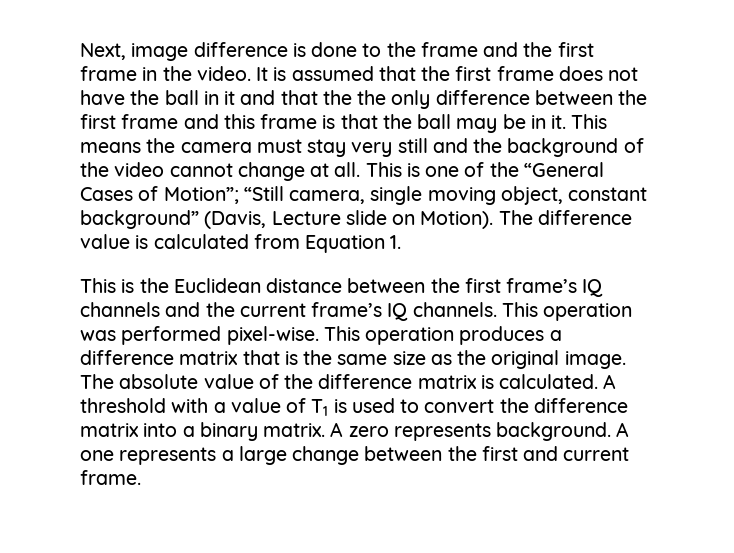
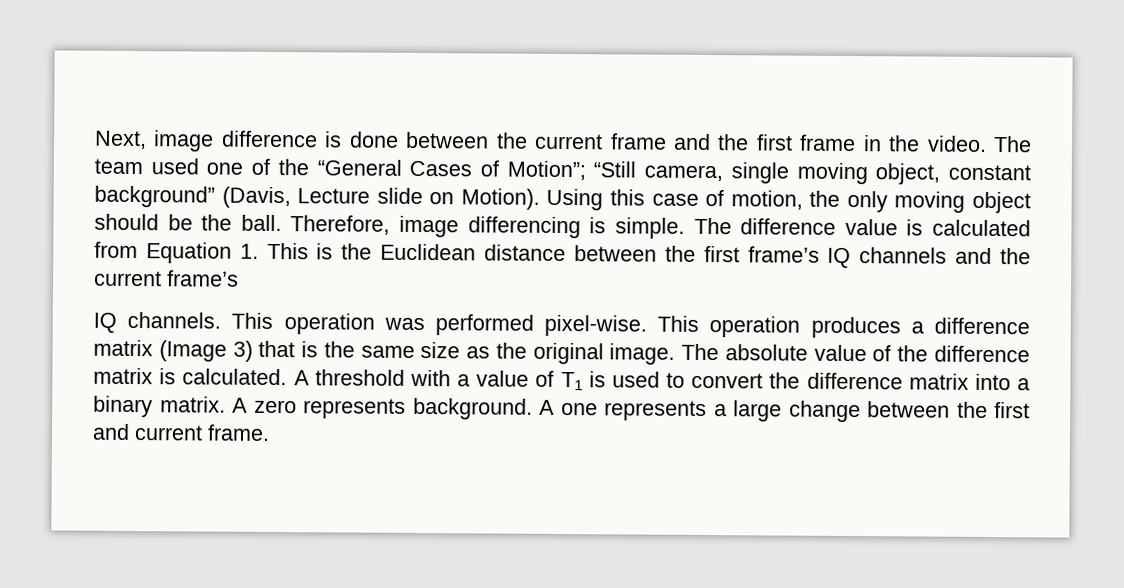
- Next, image difference is done to the frame and the first frame in the video.
+ Next, image difference is done between the current frame and the first frame in the video.
- It is assumed that the first frame does not have the ball in it and that the the only difference between the first frame and this frame is that the ball may be in it. This means the camera must stay very still and the background of the video cannot change at all. This is one of the “General Cases of Motion”; “Still camera, single moving object, constant background” (Davis, Lecture slide on Motion).
+ The team used one of the “General Cases of Motion”; “Still camera, single moving object, constant background” (Davis, Lecture slide on Motion).
+ Using this case of motion, the only moving object should be the ball. Therefore, image differencing is simple.
- The difference value is calculated from Equation 1.
- This is the Euclidean distance between the first frame’s IQ channels and the current frame’s IQ channels.
+ The difference value is calculated from Equation 1. This is the Euclidean distance between the first frame’s IQ channels and the current frame’s
+ IQ channels.
- This operation produces a difference matrix that is the same size as the original image.
+ This operation produces a difference matrix (Image 3) that is the same size as the original image.

